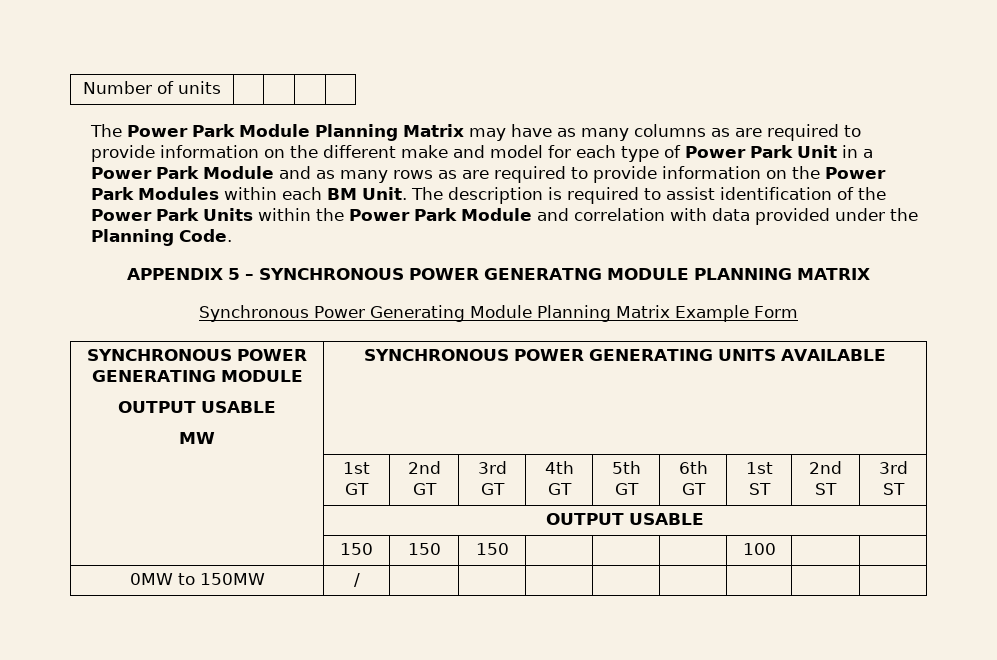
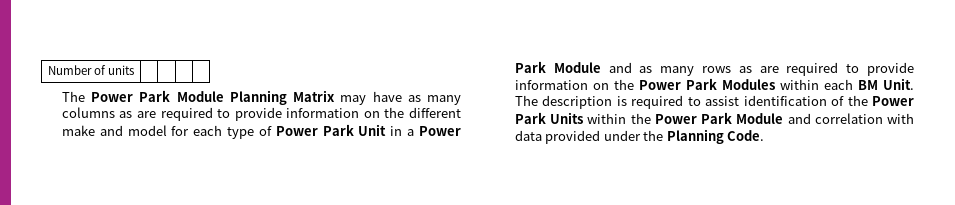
- APPENDIX 5 – SYNCHRONOUS POWER GENERATNG MODULE PLANNING MATRIX
- Synchronous Power Generating Module Planning Matrix Example Form
- SYNCHRONOUS POWER GENERATING MODULE
- OUTPUT USABLE
- MW | SYNCHRONOUS POWER GENERATING UNITS AVAILABLE
- | 1st GT | 2nd GT | 3rd GT | 4th GT | 5th GT | 6th GT | 1st ST | 2nd ST | 3rd ST
- | OUTPUT USABLE
- | 150 | 150 | 150 | | | | 100 | |
- 0MW to 150MW | / | | | | | | | |

